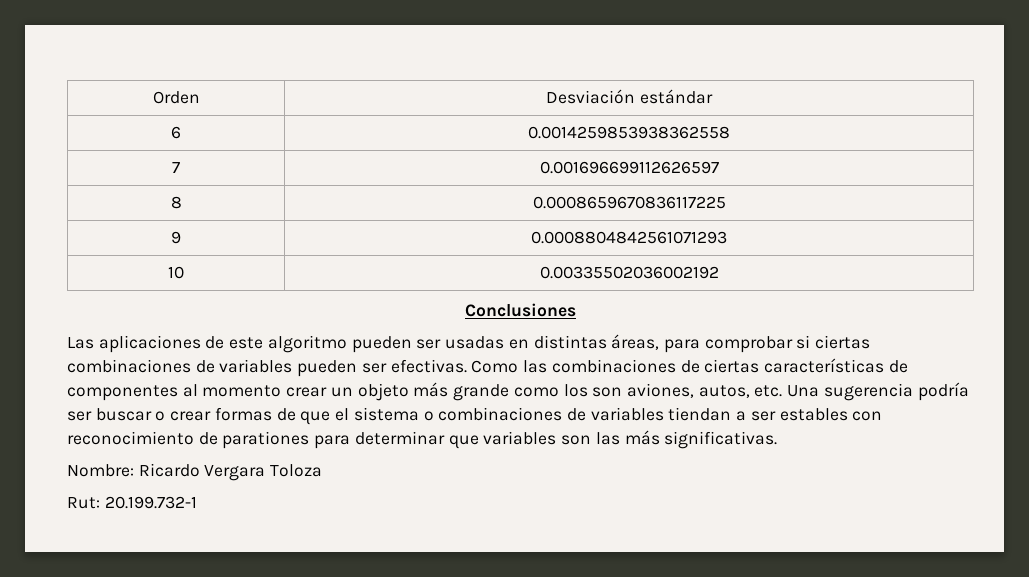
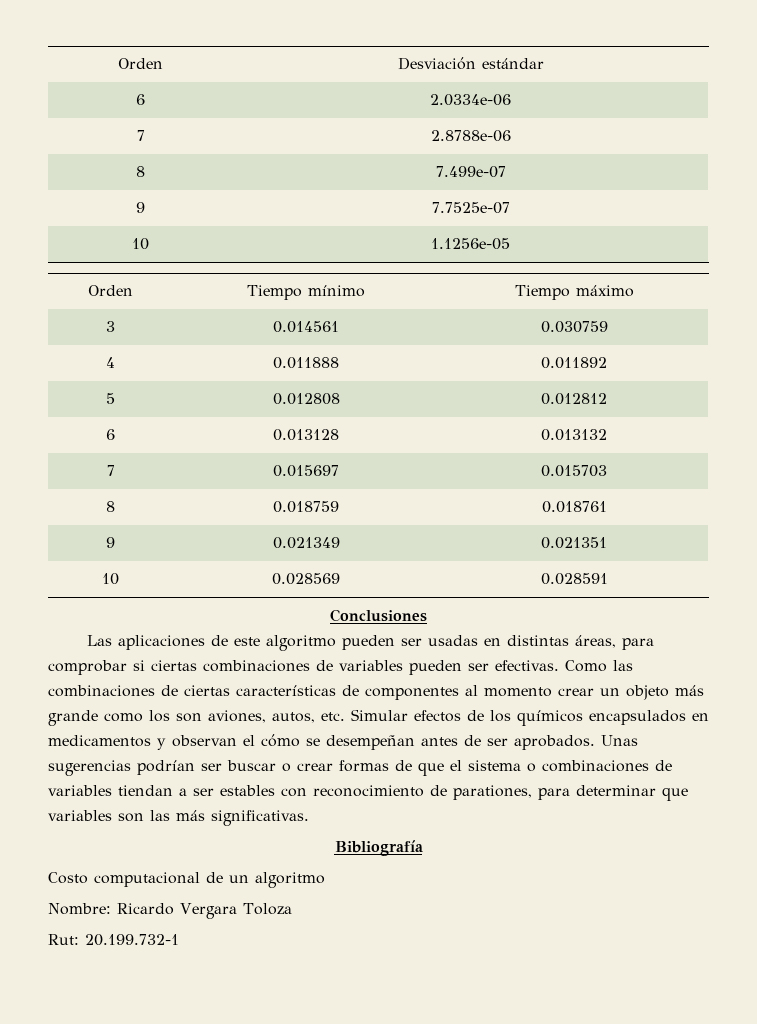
- 6 | 0.0014259853938362558
- 7 | 0.001696699112626597
- 8 | 0.0008659670836117225
- 9 | 0.0008804842561071293
- 10 | 0.00335502036002192
+ 6 | 2.0334e-06
+ 7 | 2.8788e-06
+ 8 | 7.499e-07
+ 9 | 7.7525e-07
+ 10 | 1.1256e-05
+ Orden | Tiempo mínimo | Tiempo máximo
+ 3 | 0.014561 | 0.030759
+ 4 | 0.011888 | 0.011892
+ 5 | 0.012808 | 0.012812
+ 6 | 0.013128 | 0.013132
+ 7 | 0.015697 | 0.015703
+ 8 | 0.018759 | 0.018761
+ 9 | 0.021349 | 0.021351
+ 10 | 0.028569 | 0.028591
- Como las combinaciones de ciertas características de componentes al momento crear un objeto más grande como los son aviones, autos, etc. Una sugerencia podría ser buscar o crear formas de que el sistema o combinaciones de variables tiendan a ser estables con reconocimiento de parationes para determinar que variables son las más significativas.
+ Como las combinaciones de ciertas características de componentes al momento crear un objeto más grande como los son aviones, autos, etc. Simular efectos de los químicos encapsulados en medicamentos y observan el cómo se desempeñan antes de ser aprobados. Unas sugerencias podrían ser buscar o crear formas de que el sistema o combinaciones de variables tiendan a ser estables con reconocimiento de parationes, para determinar que variables son las más significativas.
+ Bibliografía
+ Costo computacional de un algoritmo

